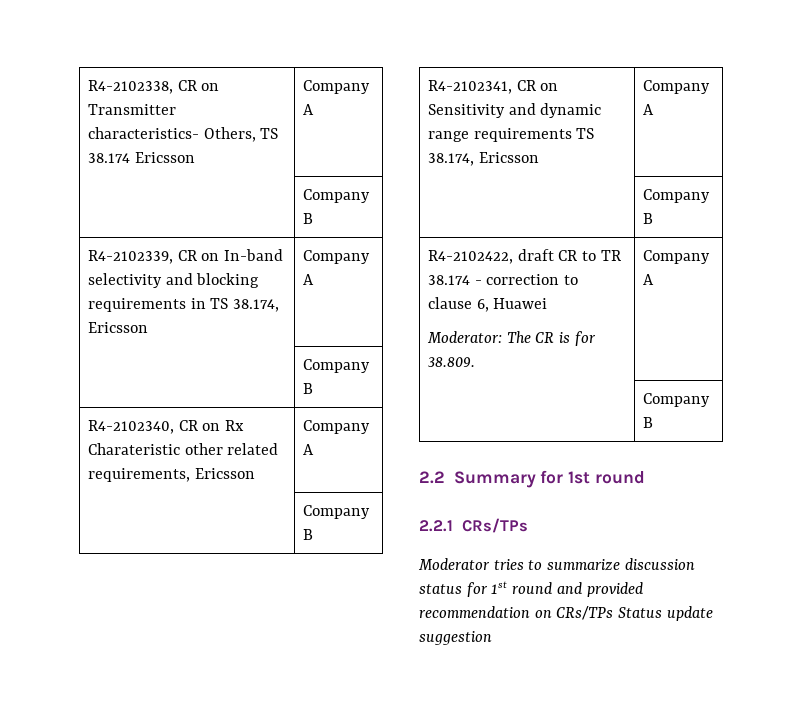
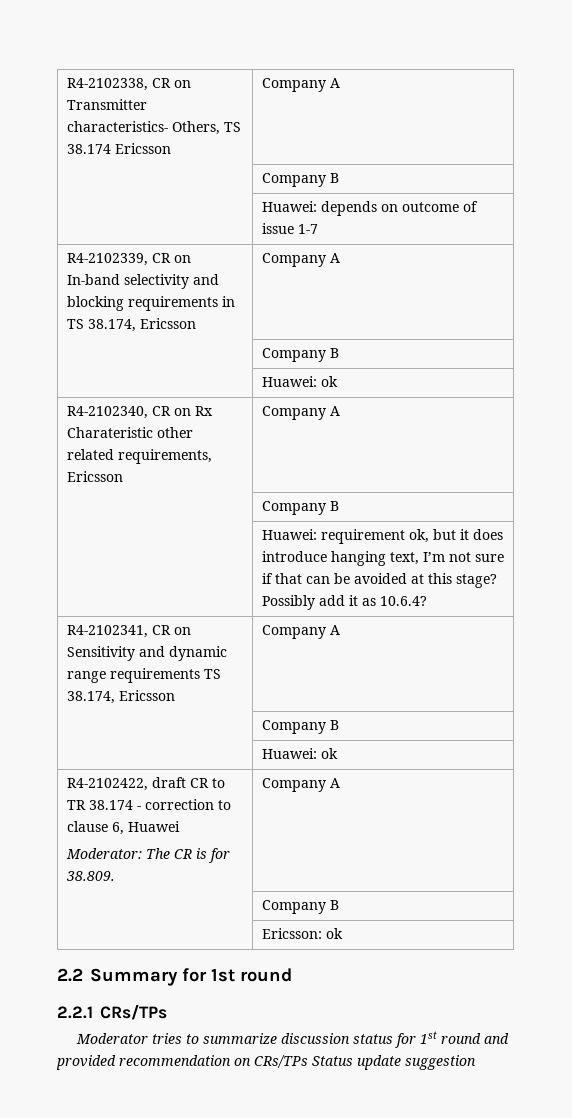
+ | Huawei: depends on outcome of issue 1-7
  R4-2102339, CR on In-band selectivity and blocking requirements in TS 38.174, Ericsson | Company A
  | Company B
+ | Huawei: ok
+ | Huawei: requirement ok, but it does introduce hanging text, I’m not sure if that can be avoided at this stage? Possibly add it as 10.6.4?
  R4-2102341, CR on Sensitivity and dynamic range requirements TS 38.174, Ericsson | Company A
  | Company B
+ | Huawei: ok
+ | Ericsson: ok

